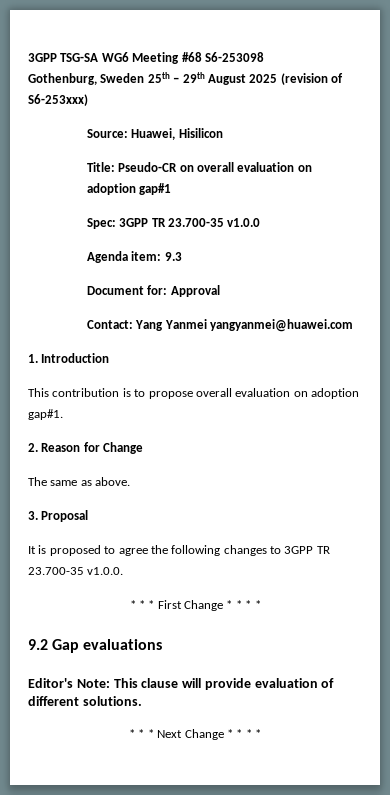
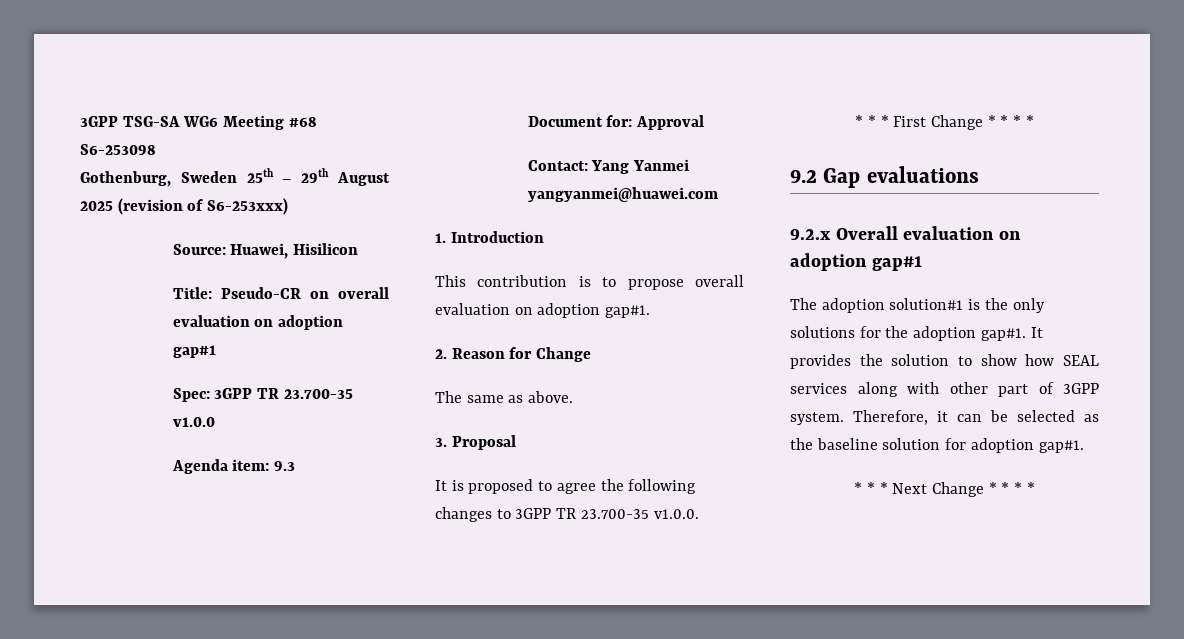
- Editor's Note: This clause will provide evaluation of different solutions.
+ 9.2.x Overall evaluation on adoption gap#1
+ The adoption solution#1 is the only solutions for the adoption gap#1. It provides the solution to show how SEAL services along with other part of 3GPP system. Therefore, it can be selected as the baseline solution for adoption gap#1.

